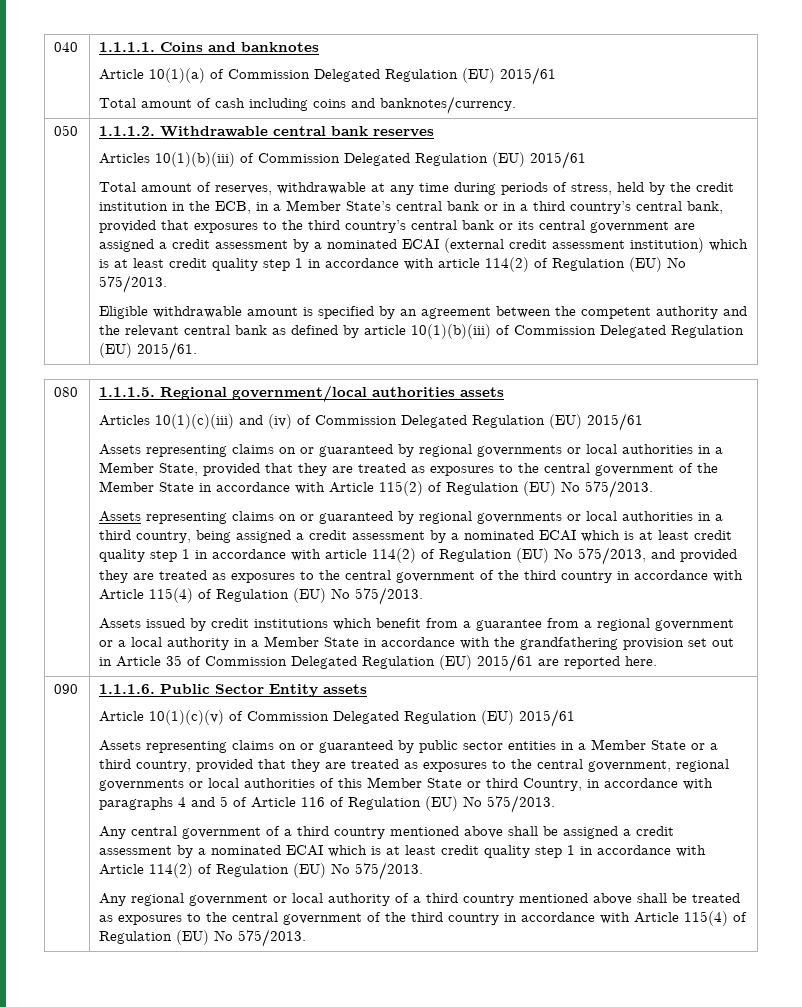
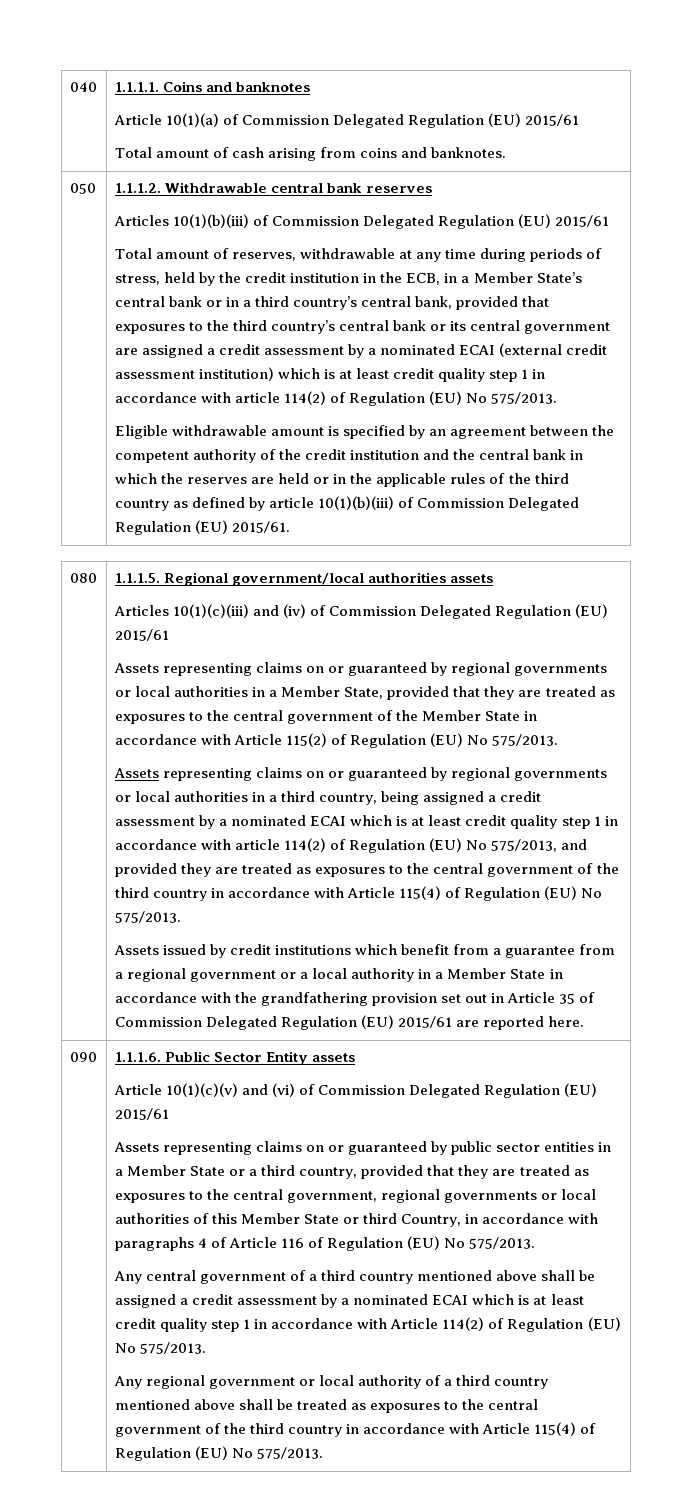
  040 | 1.1.1.1. Coins and banknotes
  Article 10(1)(a) of Commission Delegated Regulation (EU) 2015/61
- Total amount of cash including coins and banknotes/currency.
+ Total amount of cash arising from coins and banknotes.
- Eligible withdrawable amount is specified by an agreement between the competent authority and the relevant central bank as defined by article 10(1)(b)(iii) of Commission Delegated Regulation (EU) 2015/61.
+ Eligible withdrawable amount is specified by an agreement between the competent authority of the credit institution and the central bank in which the reserves are held or in the applicable rules of the third country as defined by article 10(1)(b)(iii) of Commission Delegated Regulation (EU) 2015/61.
- Article 10(1)(c)(v) of Commission Delegated Regulation (EU) 2015/61
+ Article 10(1)(c)(v) and (vi) of Commission Delegated Regulation (EU) 2015/61
- Assets representing claims on or guaranteed by public sector entities in a Member State or a third country, provided that they are treated as exposures to the central government, regional governments or local authorities of this Member State or third Country, in accordance with paragraphs 4 and 5 of Article 116 of Regulation (EU) No 575/2013.
+ Assets representing claims on or guaranteed by public sector entities in a Member State or a third country, provided that they are treated as exposures to the central government, regional governments or local authorities of this Member State or third Country, in accordance with paragraphs 4 of Article 116 of Regulation (EU) No 575/2013.

